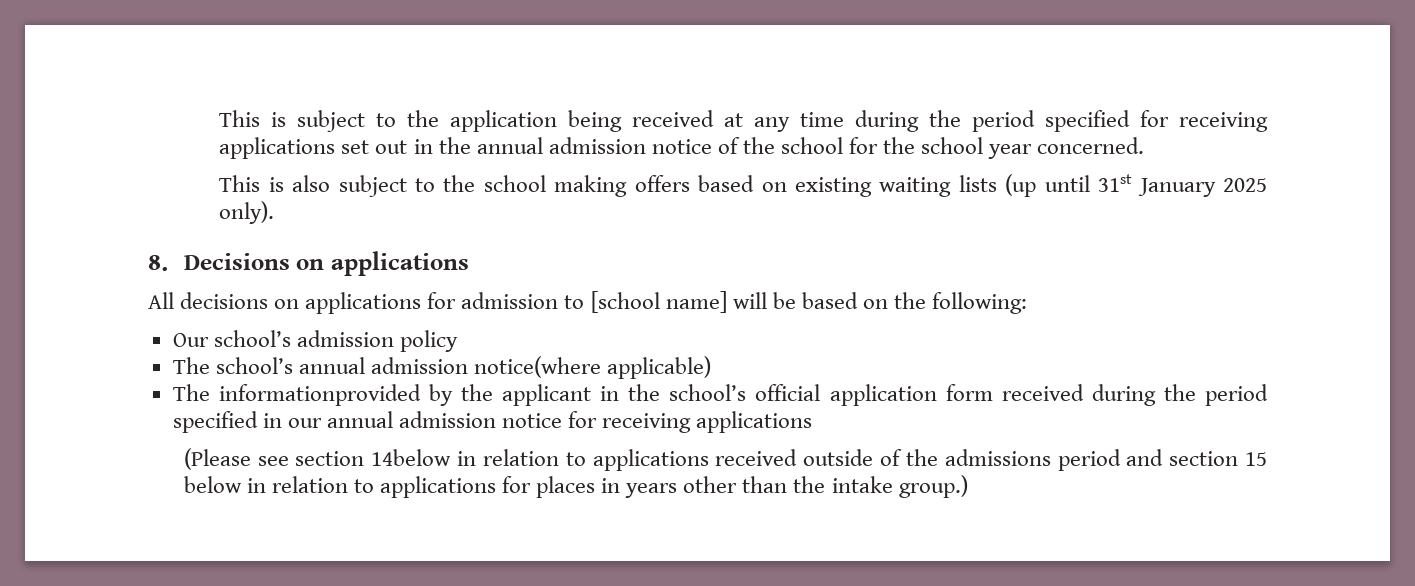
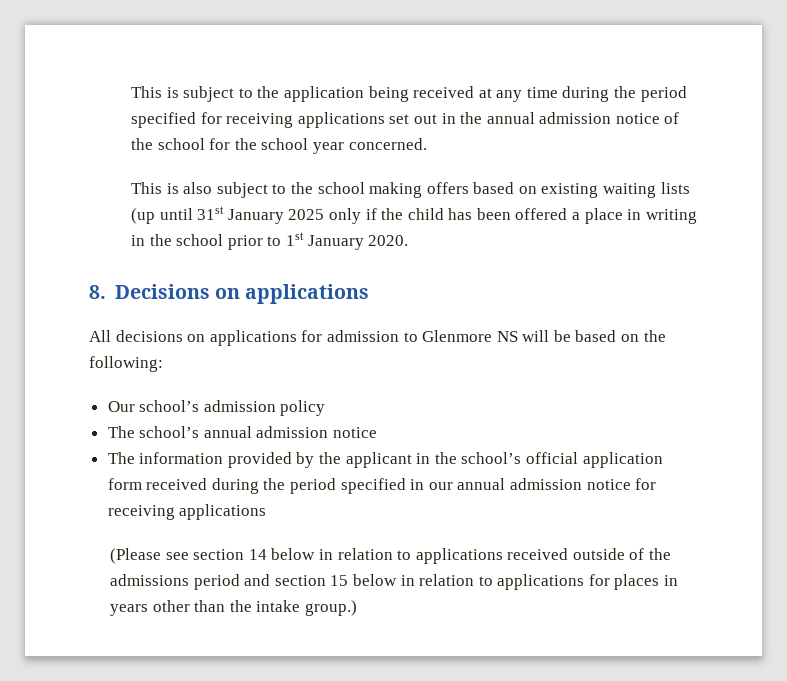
- This is also subject to the school making offers based on existing waiting lists (up until 31st January 2025 only).
+ This is also subject to the school making offers based on existing waiting lists (up until 31st January 2025 only if the child has been offered a place in writing in the school prior to 1st January 2020.
- All decisions on applications for admission to [school name] will be based on the following:
+ All decisions on applications for admission to Glenmore NS will be based on the following:
- The school’s annual admission notice(where applicable)
- The informationprovided by the applicant in the school’s official application form received during the period specified in our annual admission notice for receiving applications
+ The school’s annual admission notice
+ The information provided by the applicant in the school’s official application form received during the period specified in our annual admission notice for receiving applications
- (Please see section 14below in relation to applications received outside of the admissions period and section 15 below in relation to applications for places in years other than the intake group.)
+ (Please see section 14 below in relation to applications received outside of the admissions period and section 15 below in relation to applications for places in years other than the intake group.)

